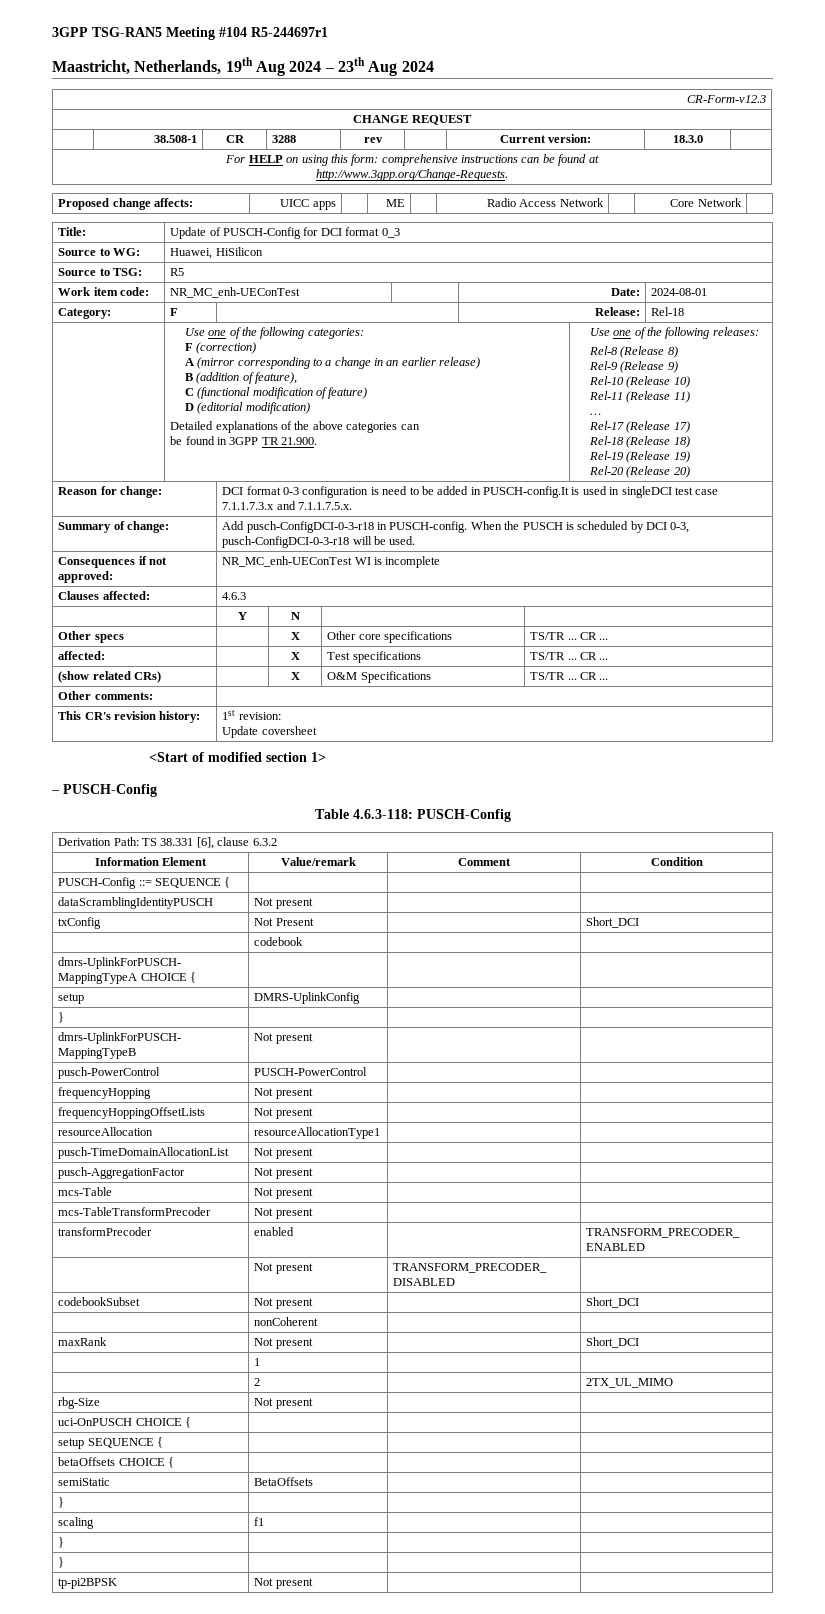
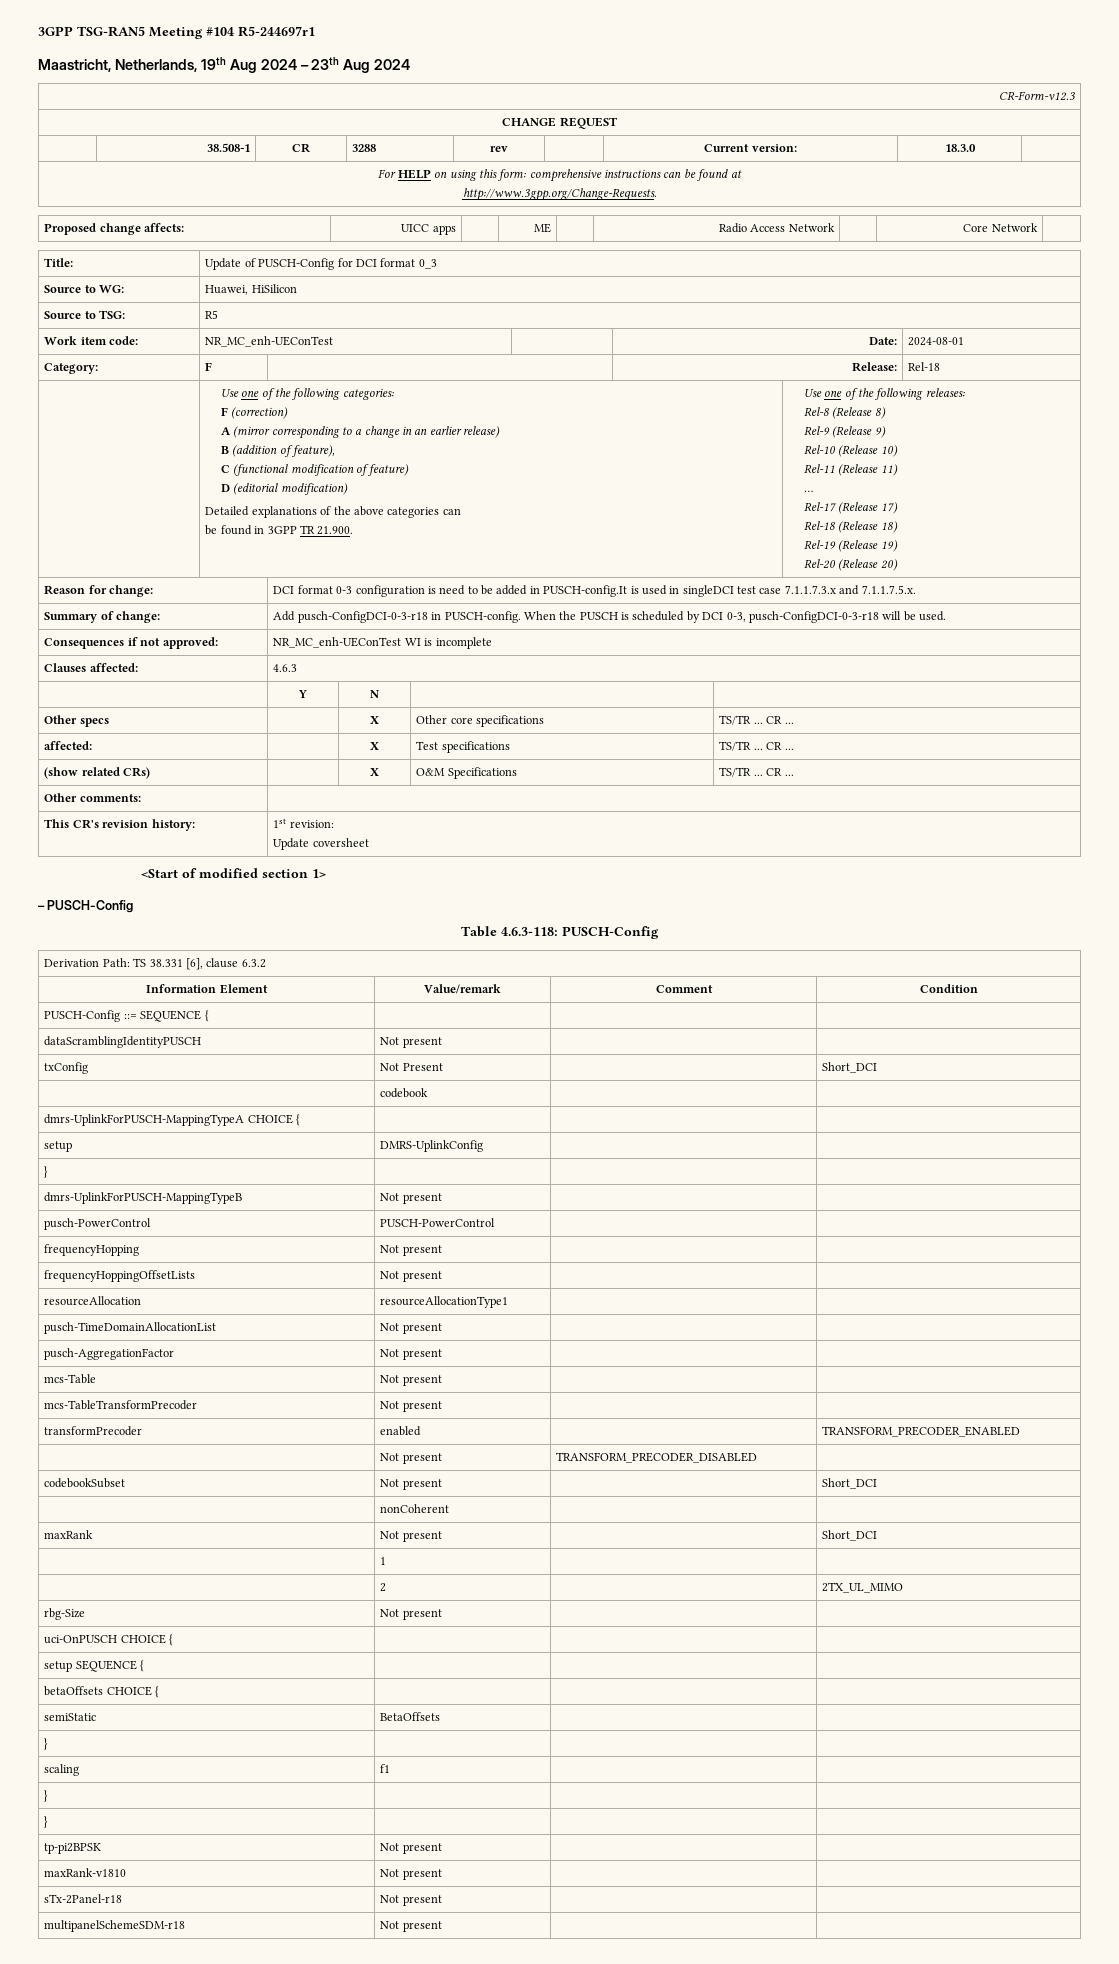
+ maxRank-v1810 | Not present | |
+ sTx-2Panel-r18 | Not present | |
+ multipanelSchemeSDM-r18 | Not present | |

